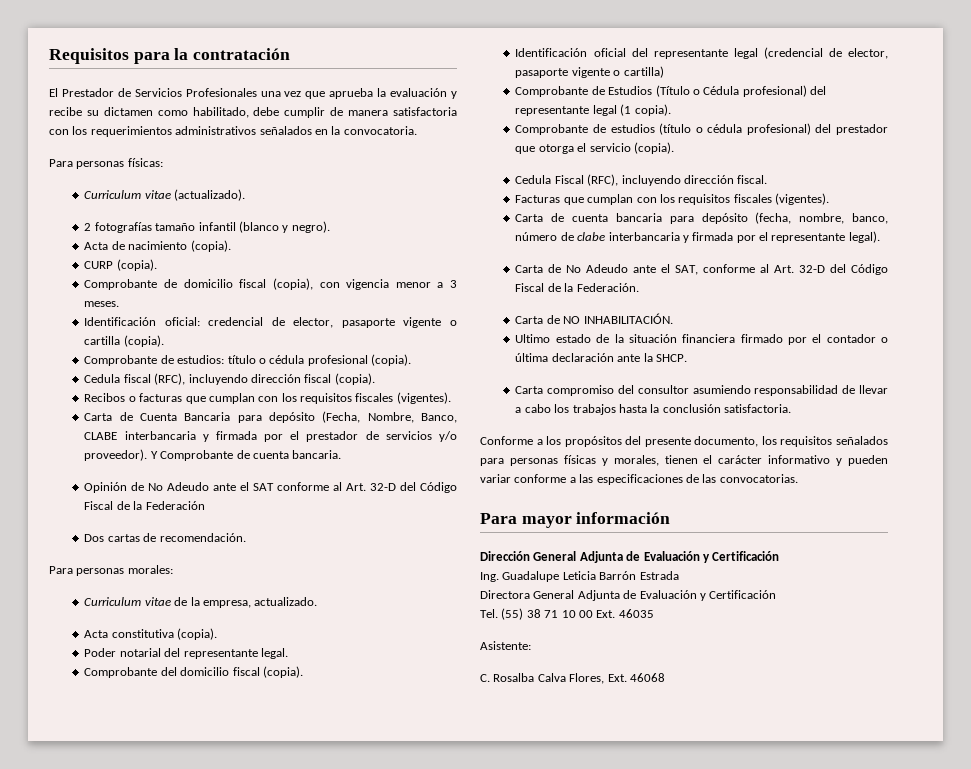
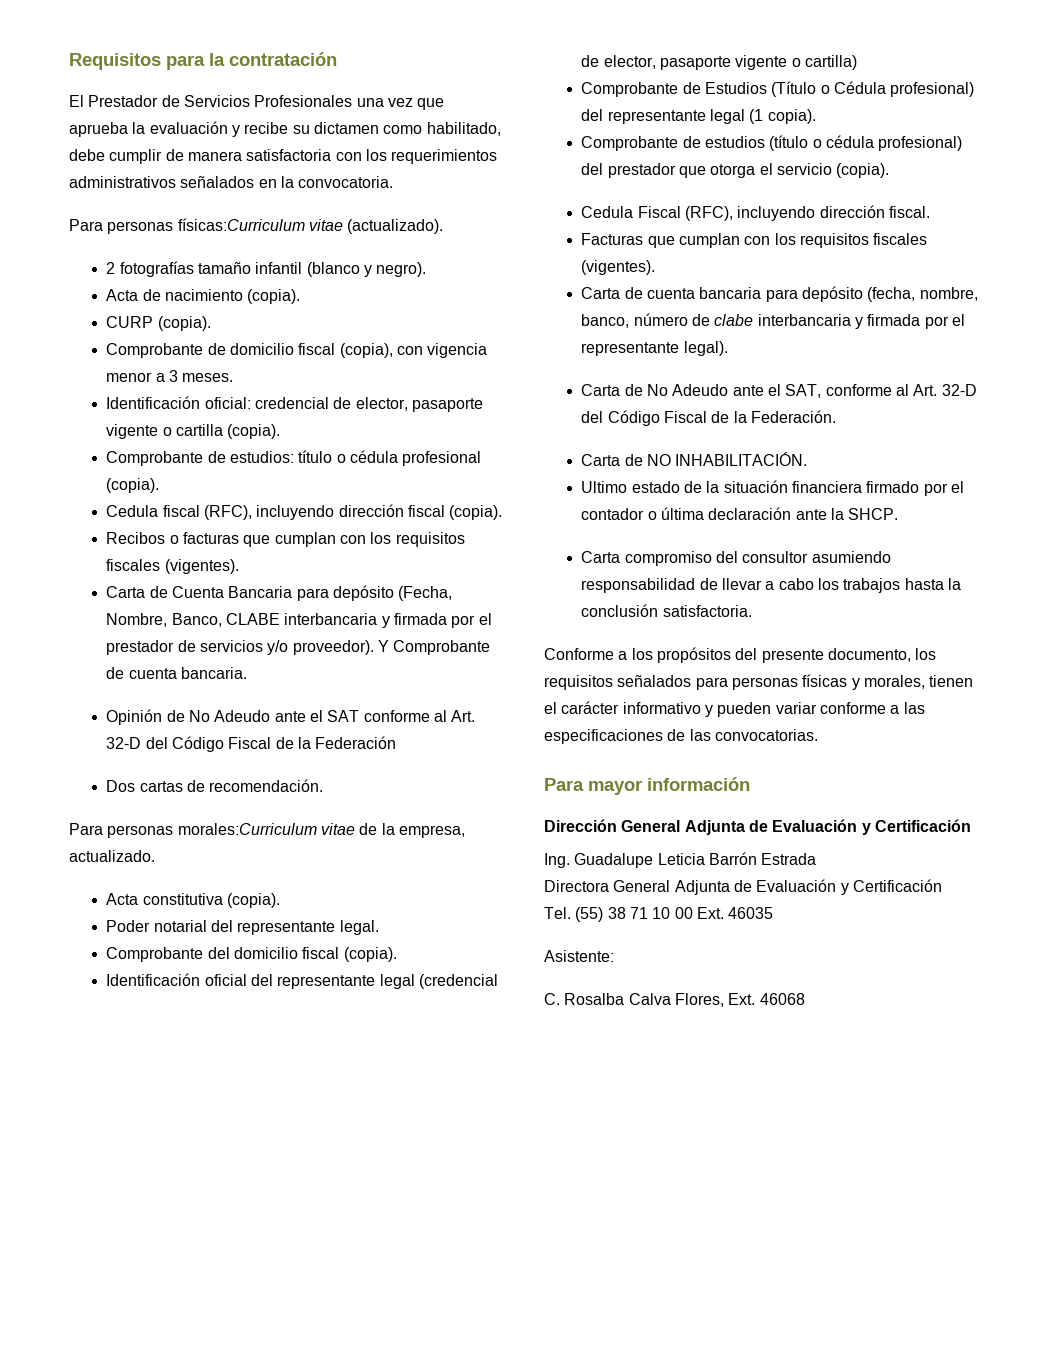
- Para personas físicas:
- Curriculum vitae (actualizado).
+ Para personas físicas:Curriculum vitae (actualizado).
- Para personas morales:
- Curriculum vitae de la empresa, actualizado.
+ Para personas morales:Curriculum vitae de la empresa, actualizado.

